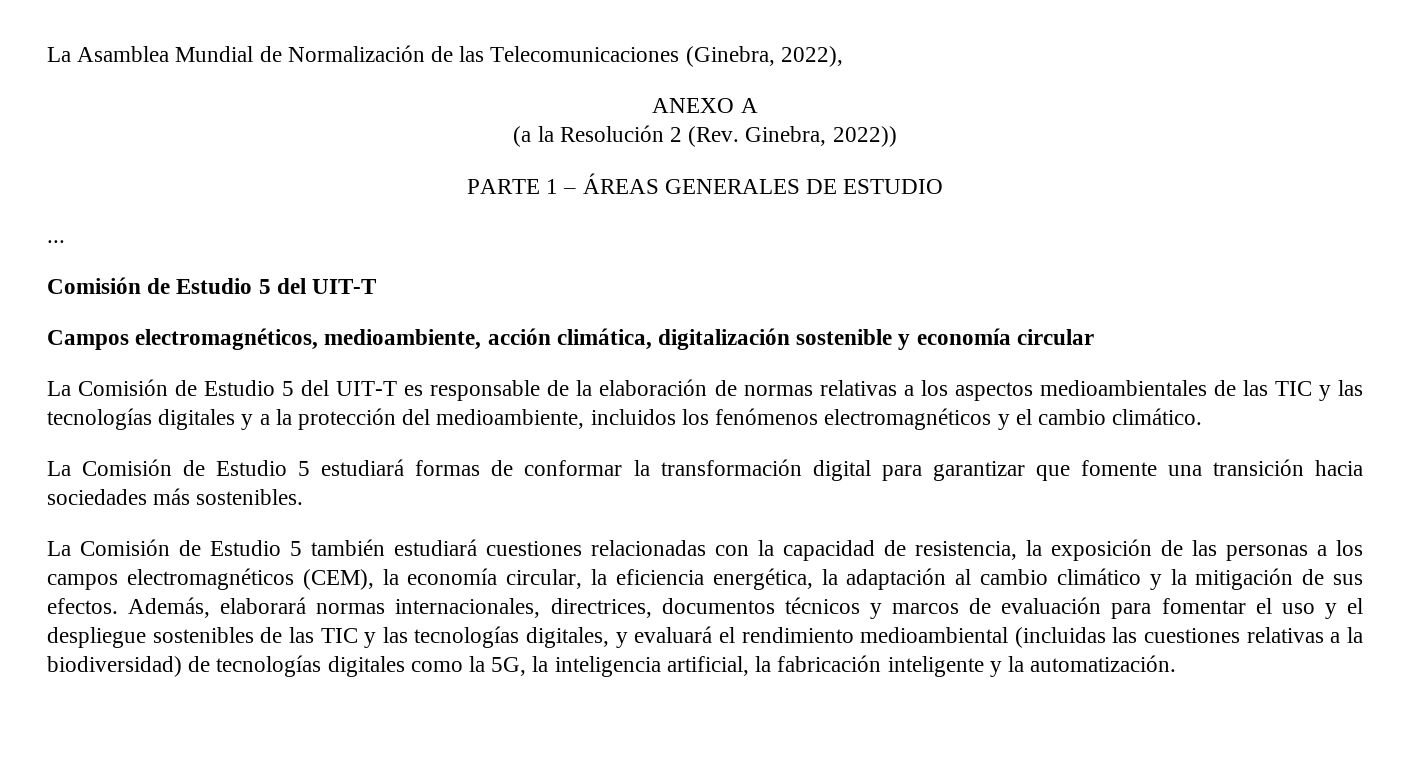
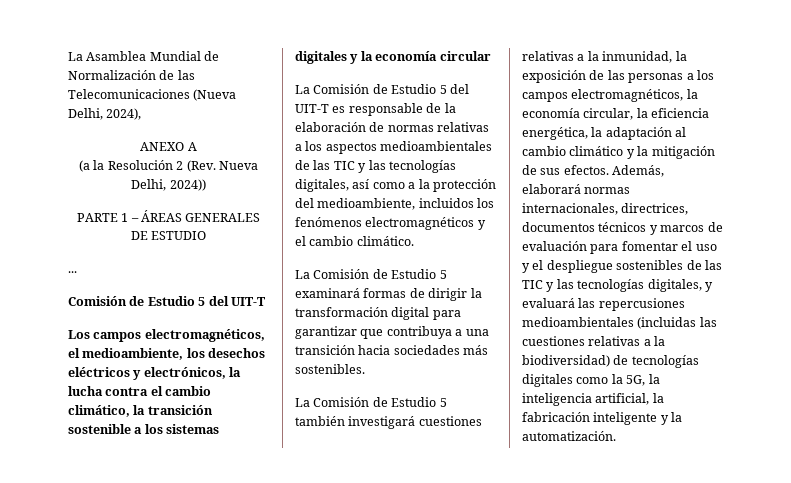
- La Asamblea Mundial de Normalización de las Telecomunicaciones (Ginebra, 2022),
+ La Asamblea Mundial de Normalización de las Telecomunicaciones (Nueva Delhi, 2024),
- (a la Resolución 2 (Rev. Ginebra, 2022))
+ (a la Resolución 2 (Rev. Nueva Delhi, 2024))
- Campos electromagnéticos, medioambiente, acción climática, digitalización sostenible y economía circular
+ Los campos electromagnéticos, el medioambiente, los desechos eléctricos y electrónicos, la lucha contra el cambio climático, la transición sostenible a los sistemas digitales y la economía circular
- La Comisión de Estudio 5 del UIT-T es responsable de la elaboración de normas relativas a los aspectos medioambientales de las TIC y las tecnologías digitales y a la protección del medioambiente, incluidos los fenómenos electromagnéticos y el cambio climático.
+ La Comisión de Estudio 5 del UIT-T es responsable de la elaboración de normas relativas a los aspectos medioambientales de las TIC y las tecnologías digitales, así como a la protección del medioambiente, incluidos los fenómenos electromagnéticos y el cambio climático.
- La Comisión de Estudio 5 estudiará formas de conformar la transformación digital para garantizar que fomente una transición hacia sociedades más sostenibles.
+ La Comisión de Estudio 5 examinará formas de dirigir la transformación digital para garantizar que contribuya a una transición hacia sociedades más sostenibles.
- La Comisión de Estudio 5 también estudiará cuestiones relacionadas con la capacidad de resistencia, la exposición de las personas a los campos electromagnéticos (CEM), la economía circular, la eficiencia energética, la adaptación al cambio climático y la mitigación de sus efectos.
+ La Comisión de Estudio 5 también investigará cuestiones relativas a la inmunidad, la exposición de las personas a los campos electromagnéticos, la economía circular, la eficiencia energética, la adaptación al cambio climático y la mitigación de sus efectos.
- Además, elaborará normas internacionales, directrices, documentos técnicos y marcos de evaluación para fomentar el uso y el despliegue sostenibles de las TIC y las tecnologías digitales, y evaluará el rendimiento medioambiental (incluidas las cuestiones relativas a la biodiversidad) de tecnologías digitales como la 5G, la inteligencia artificial, la fabricación inteligente y la automatización.
+ Además, elaborará normas internacionales, directrices, documentos técnicos y marcos de evaluación para fomentar el uso y el despliegue sostenibles de las TIC y las tecnologías digitales, y evaluará las repercusiones medioambientales (incluidas las cuestiones relativas a la biodiversidad) de tecnologías digitales como la 5G, la inteligencia artificial, la fabricación inteligente y la automatización.

